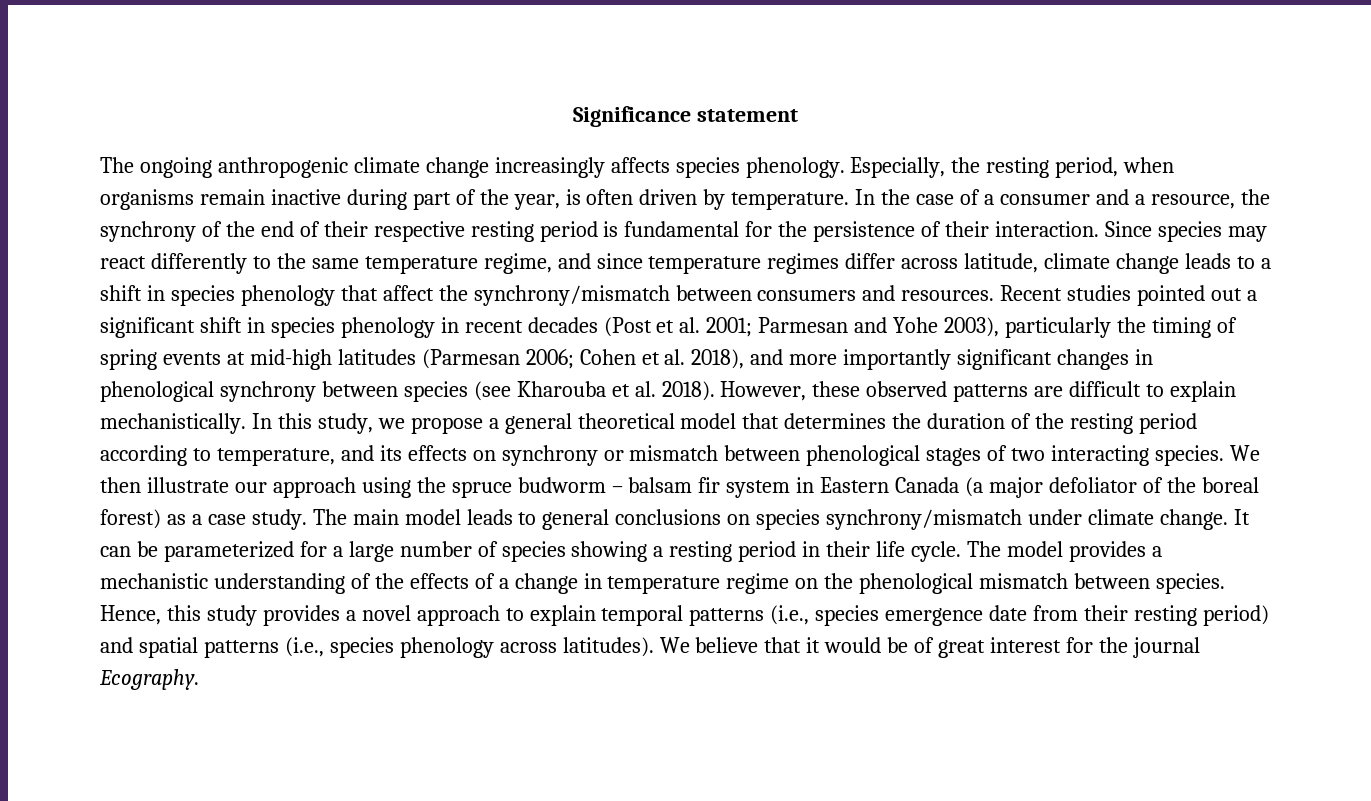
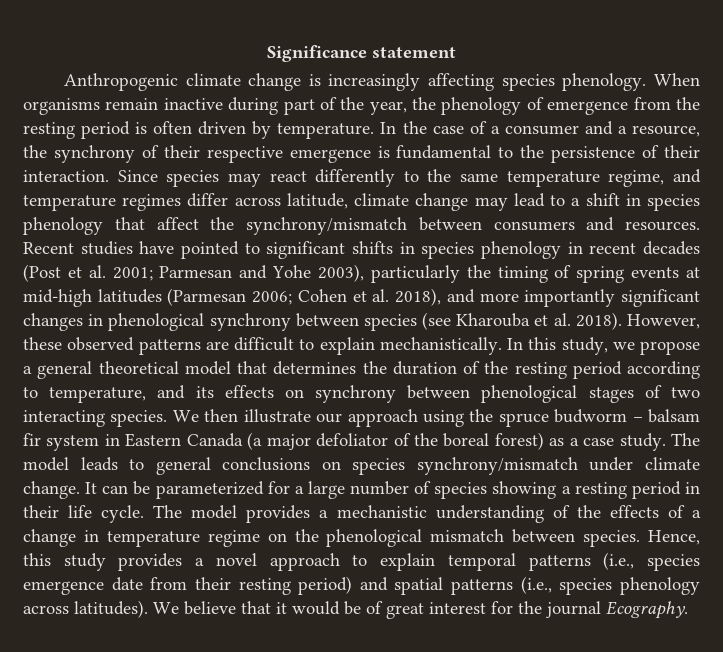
- The ongoing anthropogenic climate change increasingly affects species phenology. Especially, the resting period, when organisms remain inactive during part of the year, is often driven by temperature.
+ Anthropogenic climate change is increasingly affecting species phenology. When organisms remain inactive during part of the year, the phenology of emergence from the resting period is often driven by temperature.
- In the case of a consumer and a resource, the synchrony of the end of their respective resting period is fundamental for the persistence of their interaction.
+ In the case of a consumer and a resource, the synchrony of their respective emergence is fundamental to the persistence of their interaction.
- Since species may react differently to the same temperature regime, and since temperature regimes differ across latitude, climate change leads to a shift in species phenology that affect the synchrony/mismatch between consumers and resources.
+ Since species may react differently to the same temperature regime, and temperature regimes differ across latitude, climate change may lead to a shift in species phenology that affect the synchrony/mismatch between consumers and resources.
- Recent studies pointed out a significant shift in species phenology in recent decades (Post et al. 2001; Parmesan and Yohe 2003), particularly the timing of spring events at mid-high latitudes (Parmesan 2006; Cohen et al. 2018), and more importantly significant changes in phenological synchrony between species (see Kharouba et al. 2018).
+ Recent studies have pointed to significant shifts in species phenology in recent decades (Post et al. 2001; Parmesan and Yohe 2003), particularly the timing of spring events at mid-high latitudes (Parmesan 2006; Cohen et al. 2018), and more importantly significant changes in phenological synchrony between species (see Kharouba et al. 2018).
- In this study, we propose a general theoretical model that determines the duration of the resting period according to temperature, and its effects on synchrony or mismatch between phenological stages of two interacting species.
+ In this study, we propose a general theoretical model that determines the duration of the resting period according to temperature, and its effects on synchrony between phenological stages of two interacting species.
- The main model leads to general conclusions on species synchrony/mismatch under climate change.
+ The model leads to general conclusions on species synchrony/mismatch under climate change.

